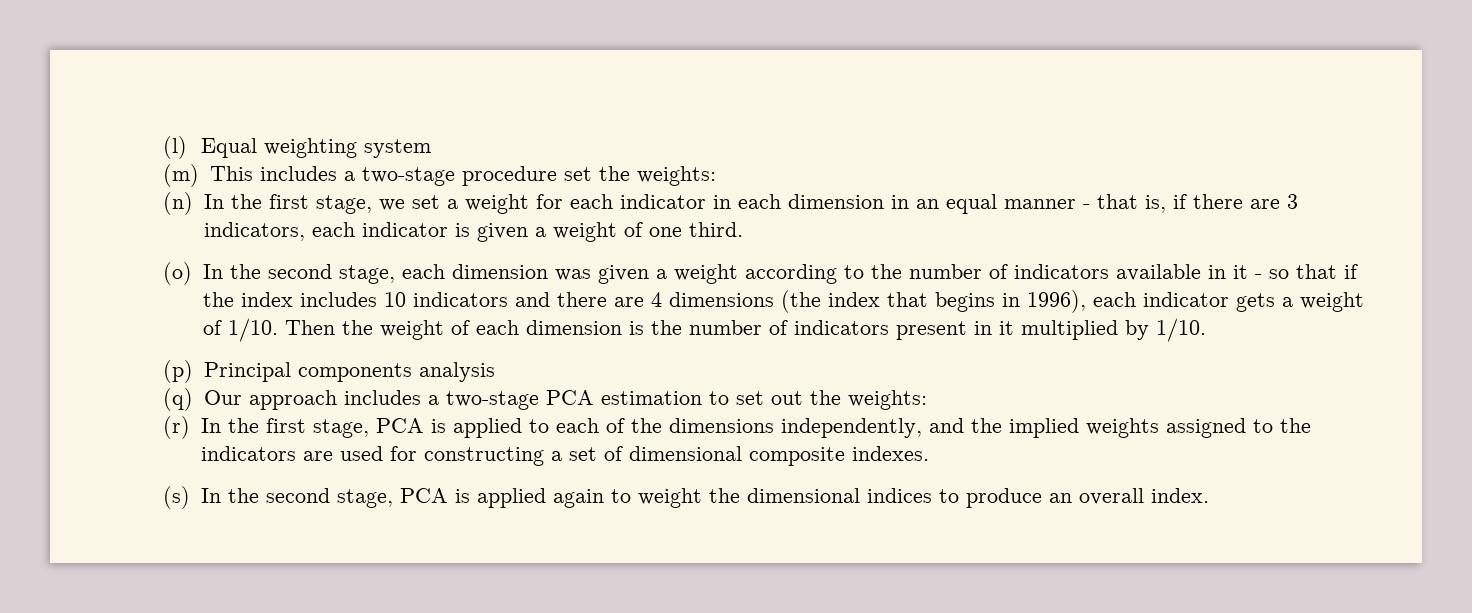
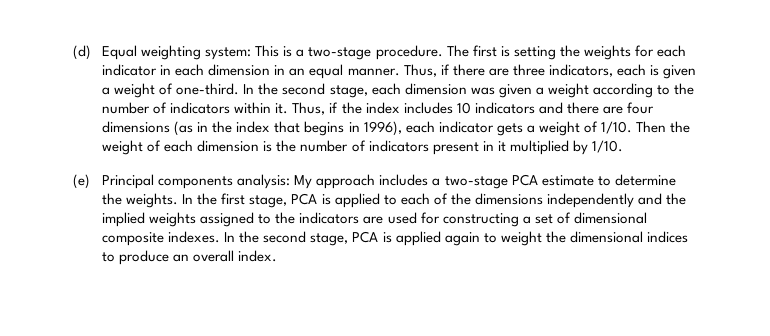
- (l) Equal weighting system
- (m) This includes a two-stage procedure set the weights:
- (n) In the first stage, we set a weight for each indicator in each dimension in an equal manner - that is, if there are 3 indicators, each indicator is given a weight of one third.
- (o) In the second stage, each dimension was given a weight according to the number of indicators available in it - so that if the index includes 10 indicators and there are 4 dimensions (the index that begins in 1996), each indicator gets a weight of 1/10.
+ (d) Equal weighting system: This is a two-stage procedure. The first is setting the weights for each indicator in each dimension in an equal manner. Thus, if there are three indicators, each is given a weight of one-third. In the second stage, each dimension was given a weight according to the number of indicators within it. Thus, if the index includes 10 indicators and there are four dimensions (as in the index that begins in 1996), each indicator gets a weight of 1/10.
- (p) Principal components analysis
- (q) Our approach includes a two-stage PCA estimation to set out the weights:
- (r) In the first stage, PCA is applied to each of the dimensions independently, and the implied weights assigned to the indicators are used for constructing a set of dimensional composite indexes.
- (s) In the second stage, PCA is applied again to weight the dimensional indices to produce an overall index.
+ (e) Principal components analysis: My approach includes a two-stage PCA estimate to determine the weights. In the first stage, PCA is applied to each of the dimensions independently and the implied weights assigned to the indicators are used for constructing a set of dimensional composite indexes. In the second stage, PCA is applied again to weight the dimensional indices to produce an overall index.

